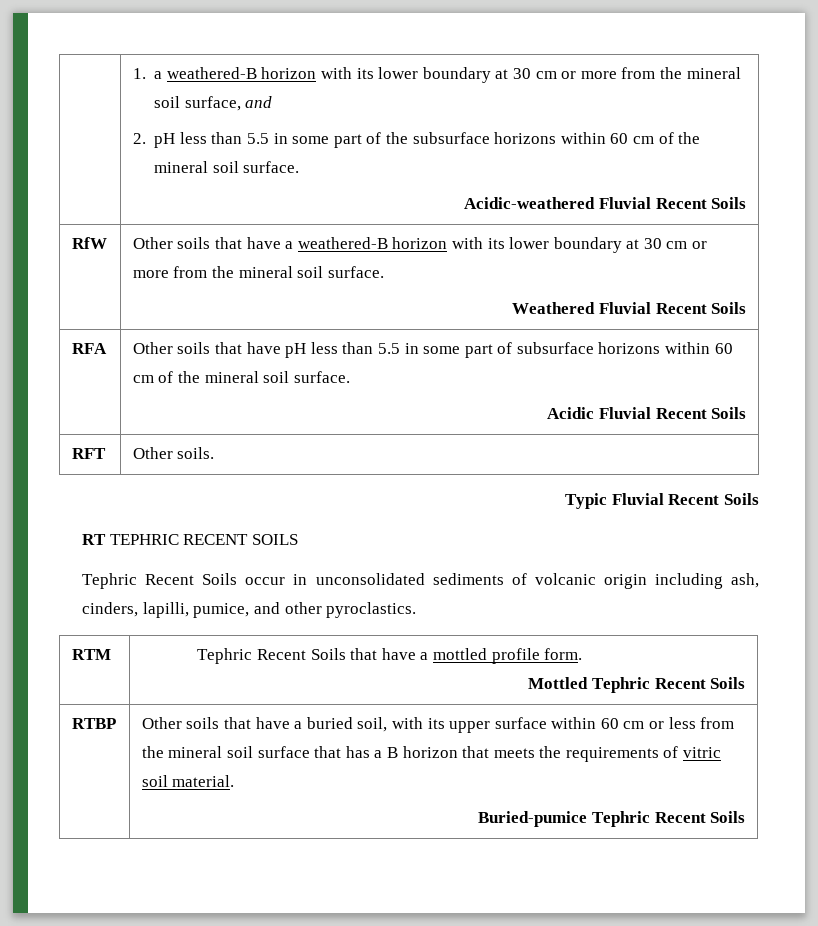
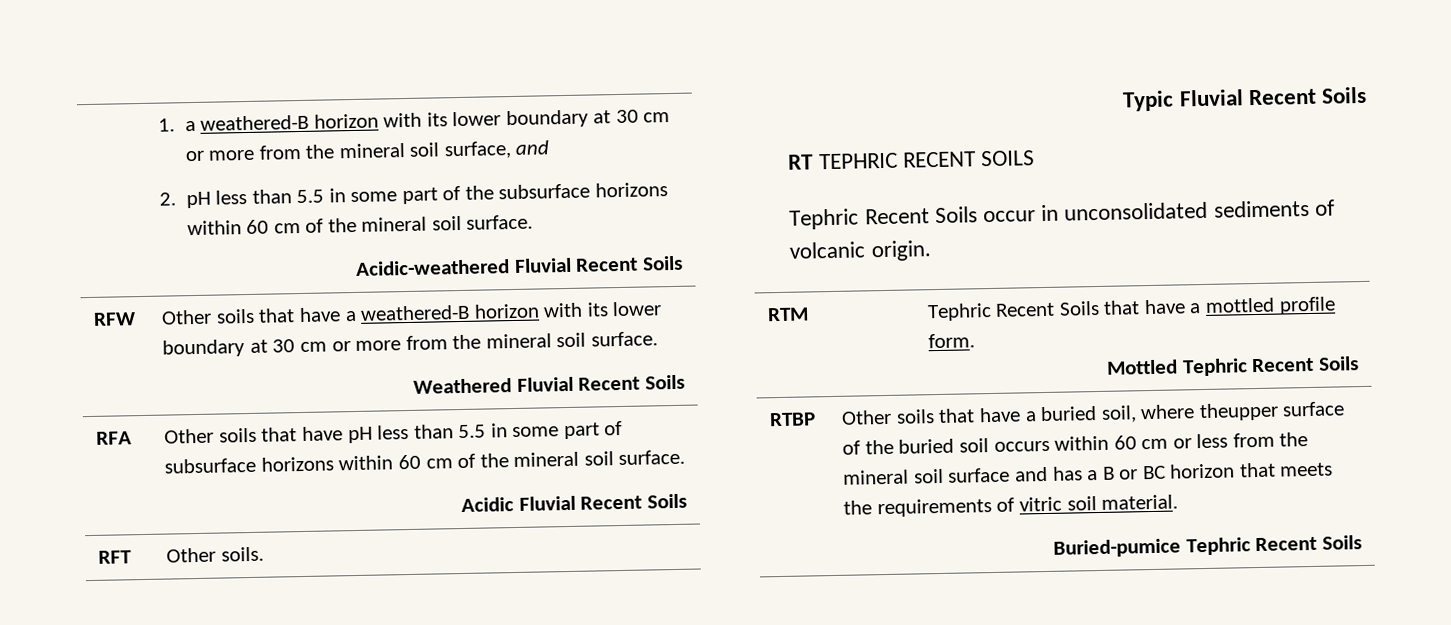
- RfW | Other soils that have a weathered-B horizon with its lower boundary at 30 cm or more from the mineral soil surface.
+ RFW | Other soils that have a weathered-B horizon with its lower boundary at 30 cm or more from the mineral soil surface.
- Tephric Recent Soils occur in unconsolidated sediments of volcanic origin including ash, cinders, lapilli, pumice, and other pyroclastics.
+ Tephric Recent Soils occur in unconsolidated sediments of volcanic origin.
- Other soils that have a buried soil, with its upper surface within 60 cm or less from the mineral soil surface that has a B horizon that meets the requirements of vitric soil material.
+ Other soils that have a buried soil, where theupper surface of the buried soil occurs within 60 cm or less from the mineral soil surface and has a B or BC horizon that meets the requirements of vitric soil material.

